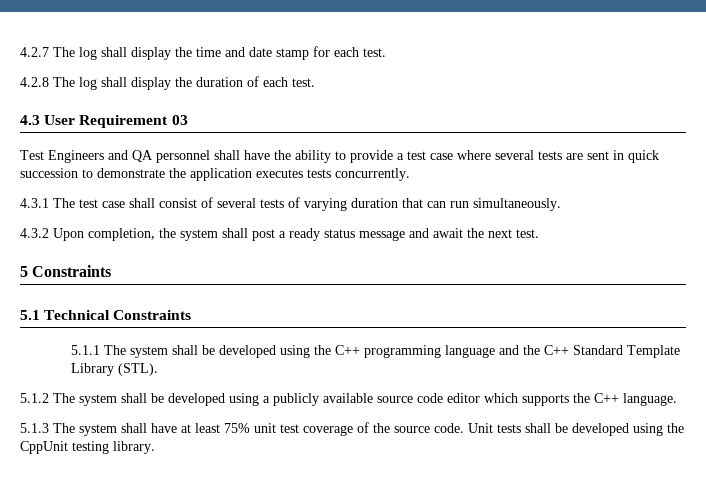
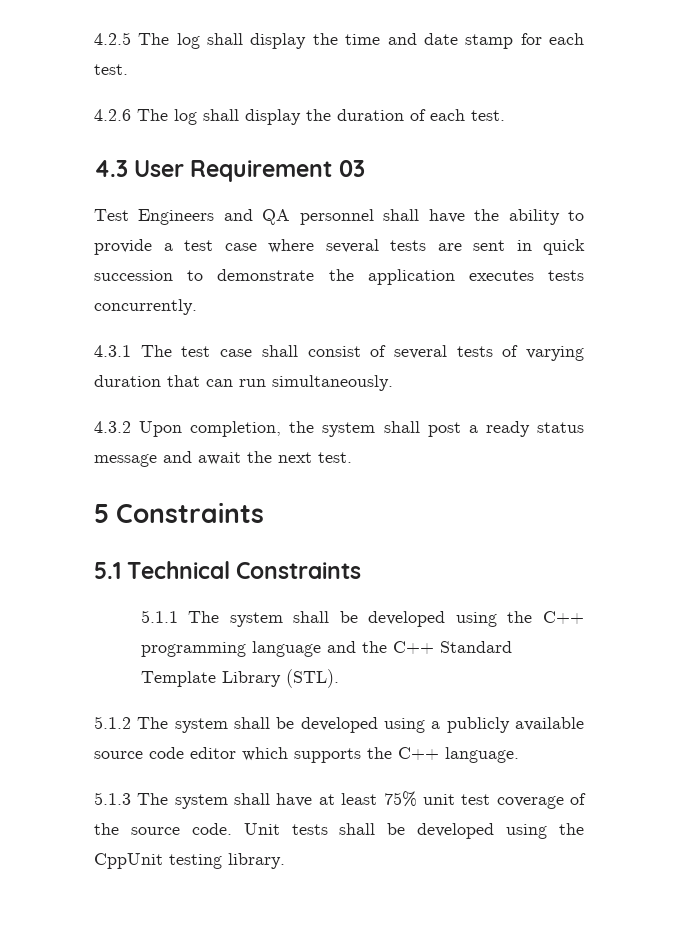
- 4.2.7 The log shall display the time and date stamp for each test.
+ 4.2.5 The log shall display the time and date stamp for each test.
- 4.2.8 The log shall display the duration of each test.
+ 4.2.6 The log shall display the duration of each test.

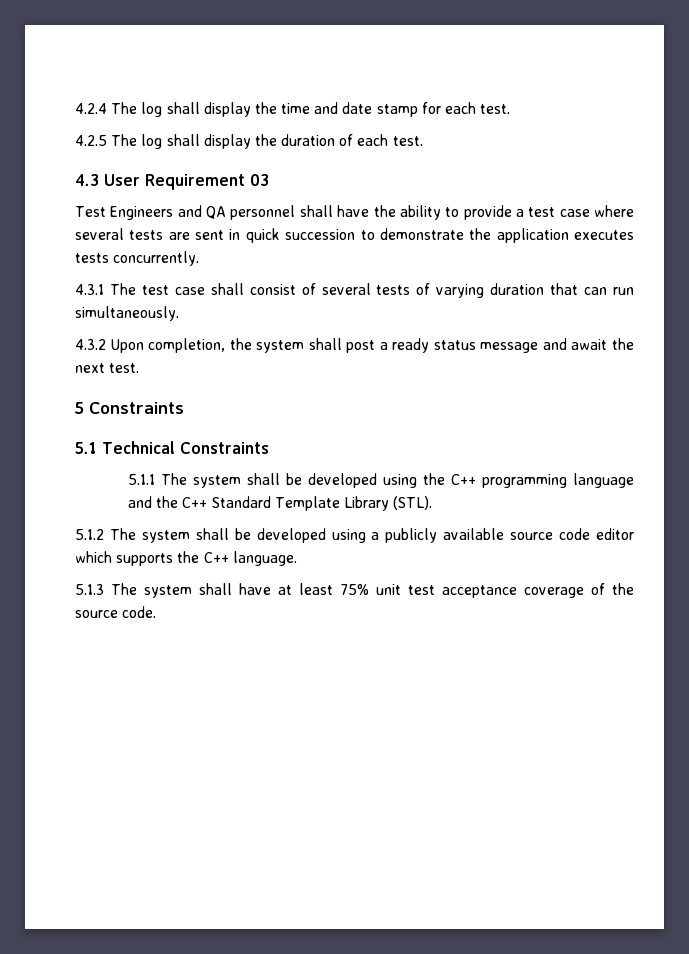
- 4.2.5 The log shall display the time and date stamp for each test.
+ 4.2.4 The log shall display the time and date stamp for each test.
- 4.2.6 The log shall display the duration of each test.
+ 4.2.5 The log shall display the duration of each test.
- 5.1.3 The system shall have at least 75% unit test coverage of the source code. Unit tests shall be developed using the CppUnit testing library.
+ 5.1.3 The system shall have at least 75% unit test acceptance coverage of the source code.

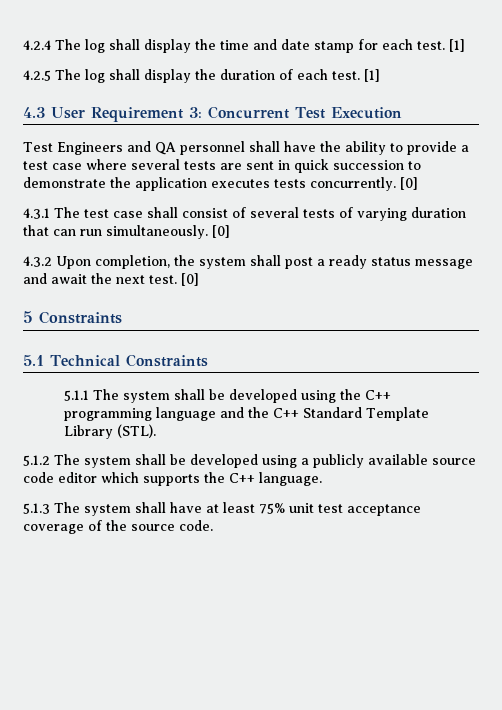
- 4.2.4 The log shall display the time and date stamp for each test.
+ 4.2.4 The log shall display the time and date stamp for each test. [1]
- 4.2.5 The log shall display the duration of each test.
+ 4.2.5 The log shall display the duration of each test. [1]
- 4.3 User Requirement 03
+ 4.3 User Requirement 3: Concurrent Test Execution
- Test Engineers and QA personnel shall have the ability to provide a test case where several tests are sent in quick succession to demonstrate the application executes tests concurrently.
+ Test Engineers and QA personnel shall have the ability to provide a test case where several tests are sent in quick succession to demonstrate the application executes tests concurrently. [0]
- 4.3.1 The test case shall consist of several tests of varying duration that can run simultaneously.
+ 4.3.1 The test case shall consist of several tests of varying duration that can run simultaneously. [0]
- 4.3.2 Upon completion, the system shall post a ready status message and await the next test.
+ 4.3.2 Upon completion, the system shall post a ready status message and await the next test. [0]

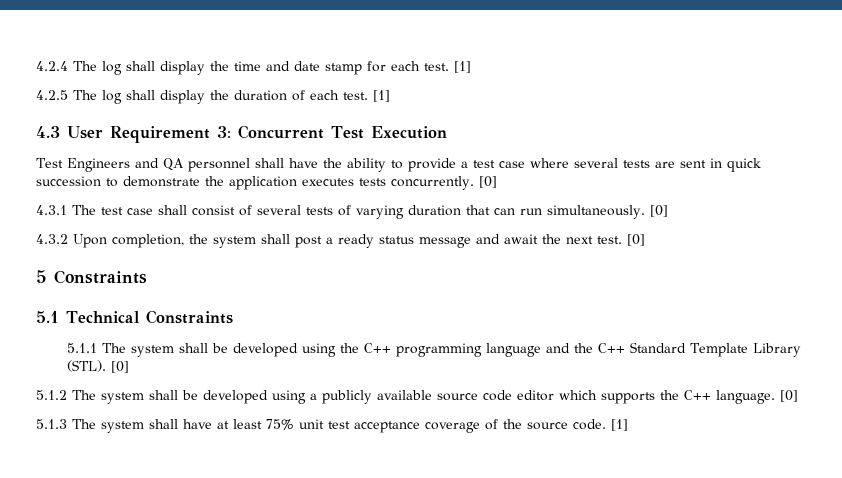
- 5.1.1 The system shall be developed using the C++ programming language and the C++ Standard Template Library (STL).
+ 5.1.1 The system shall be developed using the C++ programming language and the C++ Standard Template Library (STL). [0]
- 5.1.2 The system shall be developed using a publicly available source code editor which supports the C++ language.
+ 5.1.2 The system shall be developed using a publicly available source code editor which supports the C++ language. [0]
- 5.1.3 The system shall have at least 75% unit test acceptance coverage of the source code.
+ 5.1.3 The system shall have at least 75% unit test acceptance coverage of the source code. [1]

